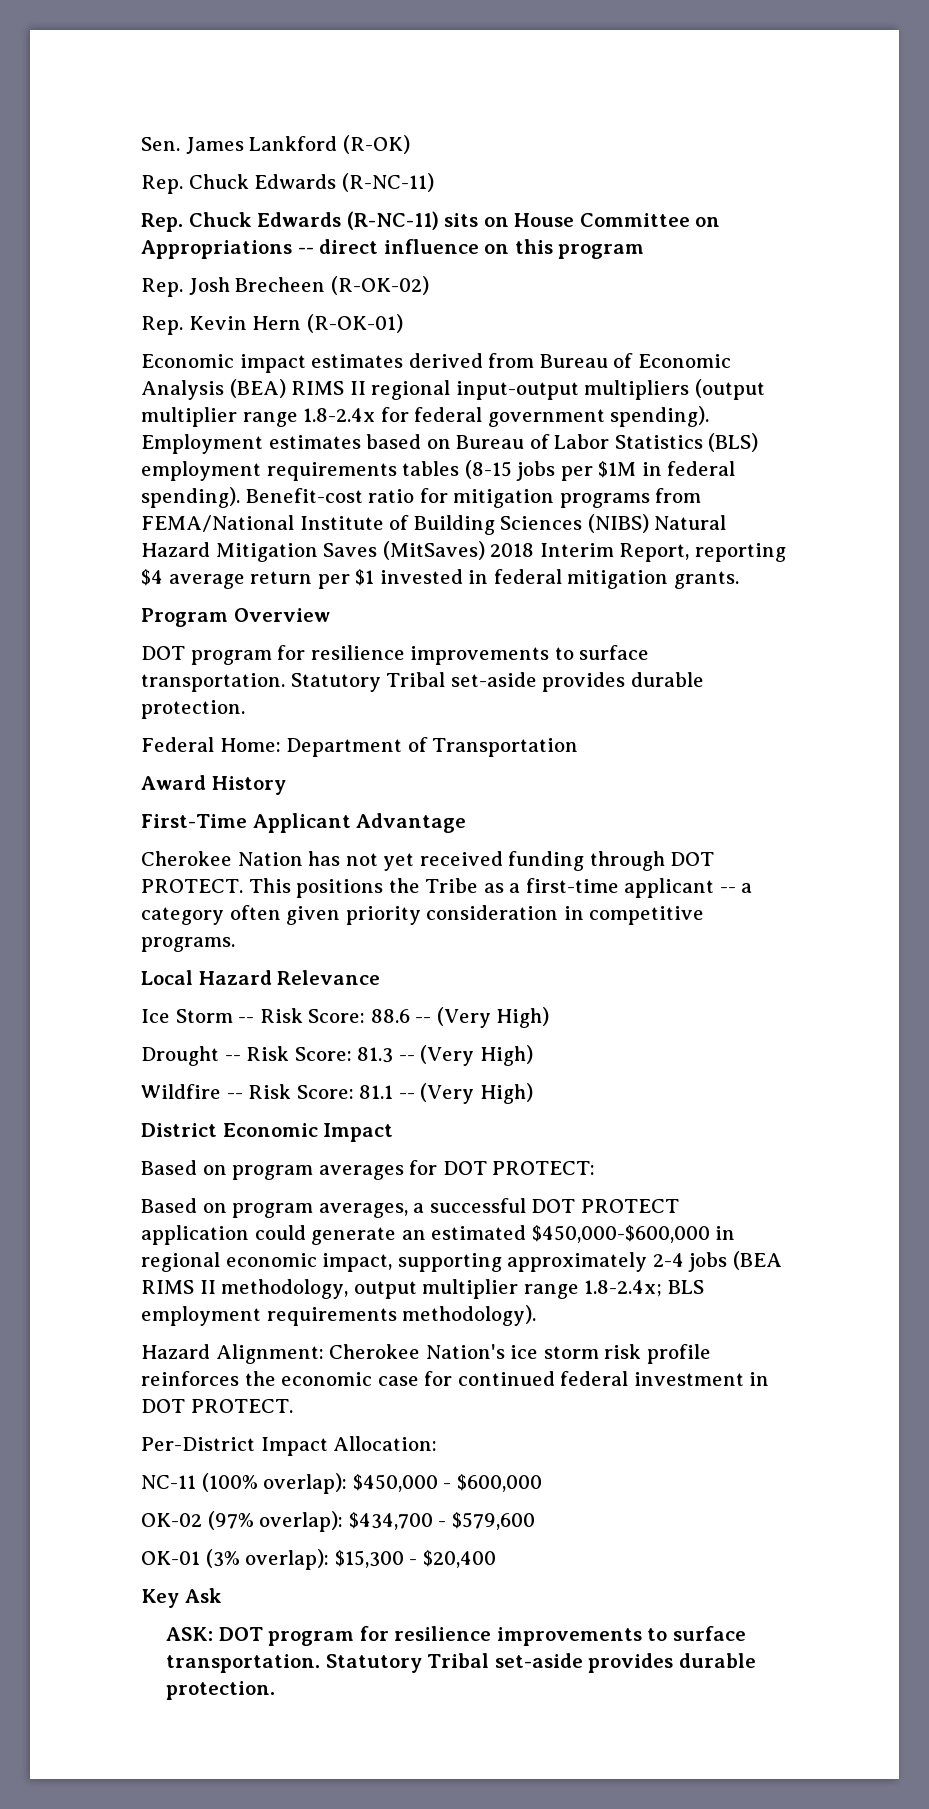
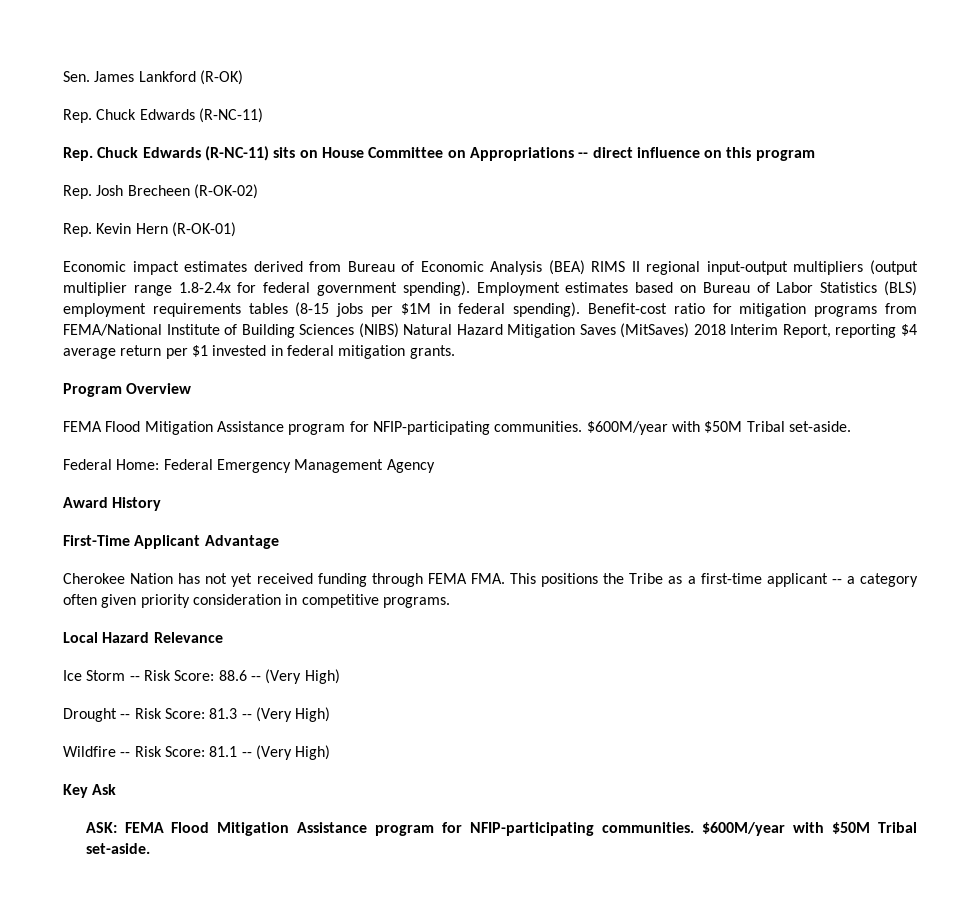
  Program Overview
- DOT program for resilience improvements to surface transportation. Statutory Tribal set-aside provides durable protection.
- Federal Home: Department of Transportation
+ FEMA Flood Mitigation Assistance program for NFIP-participating communities. $600M/year with $50M Tribal set-aside.
+ Federal Home: Federal Emergency Management Agency
- Cherokee Nation has not yet received funding through DOT PROTECT. This positions the Tribe as a first-time applicant -- a category often given priority consideration in competitive programs.
+ Cherokee Nation has not yet received funding through FEMA FMA. This positions the Tribe as a first-time applicant -- a category often given priority consideration in competitive programs.
- District Economic Impact
- Based on program averages for DOT PROTECT:
- Based on program averages, a successful DOT PROTECT application could generate an estimated $450,000-$600,000 in regional economic impact, supporting approximately 2-4 jobs (BEA RIMS II methodology, output multiplier range 1.8-2.4x; BLS employment requirements methodology).
- Hazard Alignment: Cherokee Nation's ice storm risk profile reinforces the economic case for continued federal investment in DOT PROTECT.
- Per-District Impact Allocation:
- NC-11 (100% overlap): $450,000 - $600,000
- OK-02 (97% overlap): $434,700 - $579,600
- OK-01 (3% overlap): $15,300 - $20,400
  Key Ask
- ASK: DOT program for resilience improvements to surface transportation. Statutory Tribal set-aside provides durable protection.
+ ASK: FEMA Flood Mitigation Assistance program for NFIP-participating communities. $600M/year with $50M Tribal set-aside.

